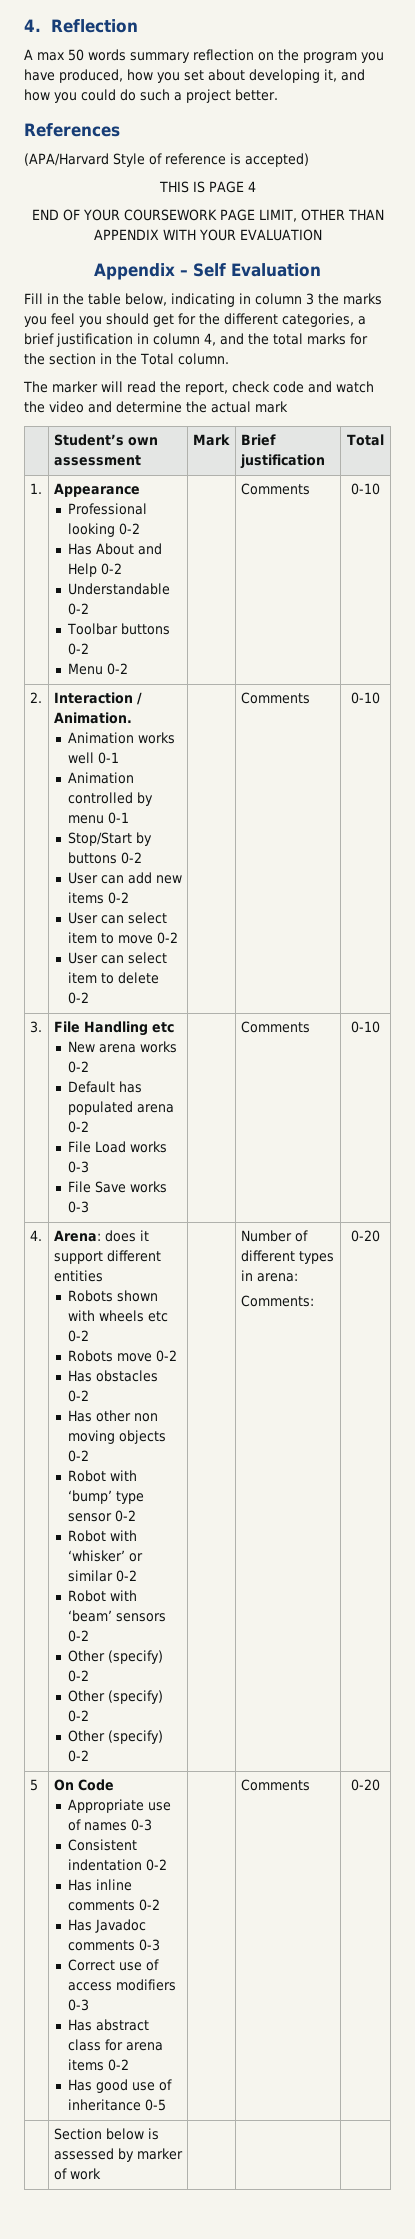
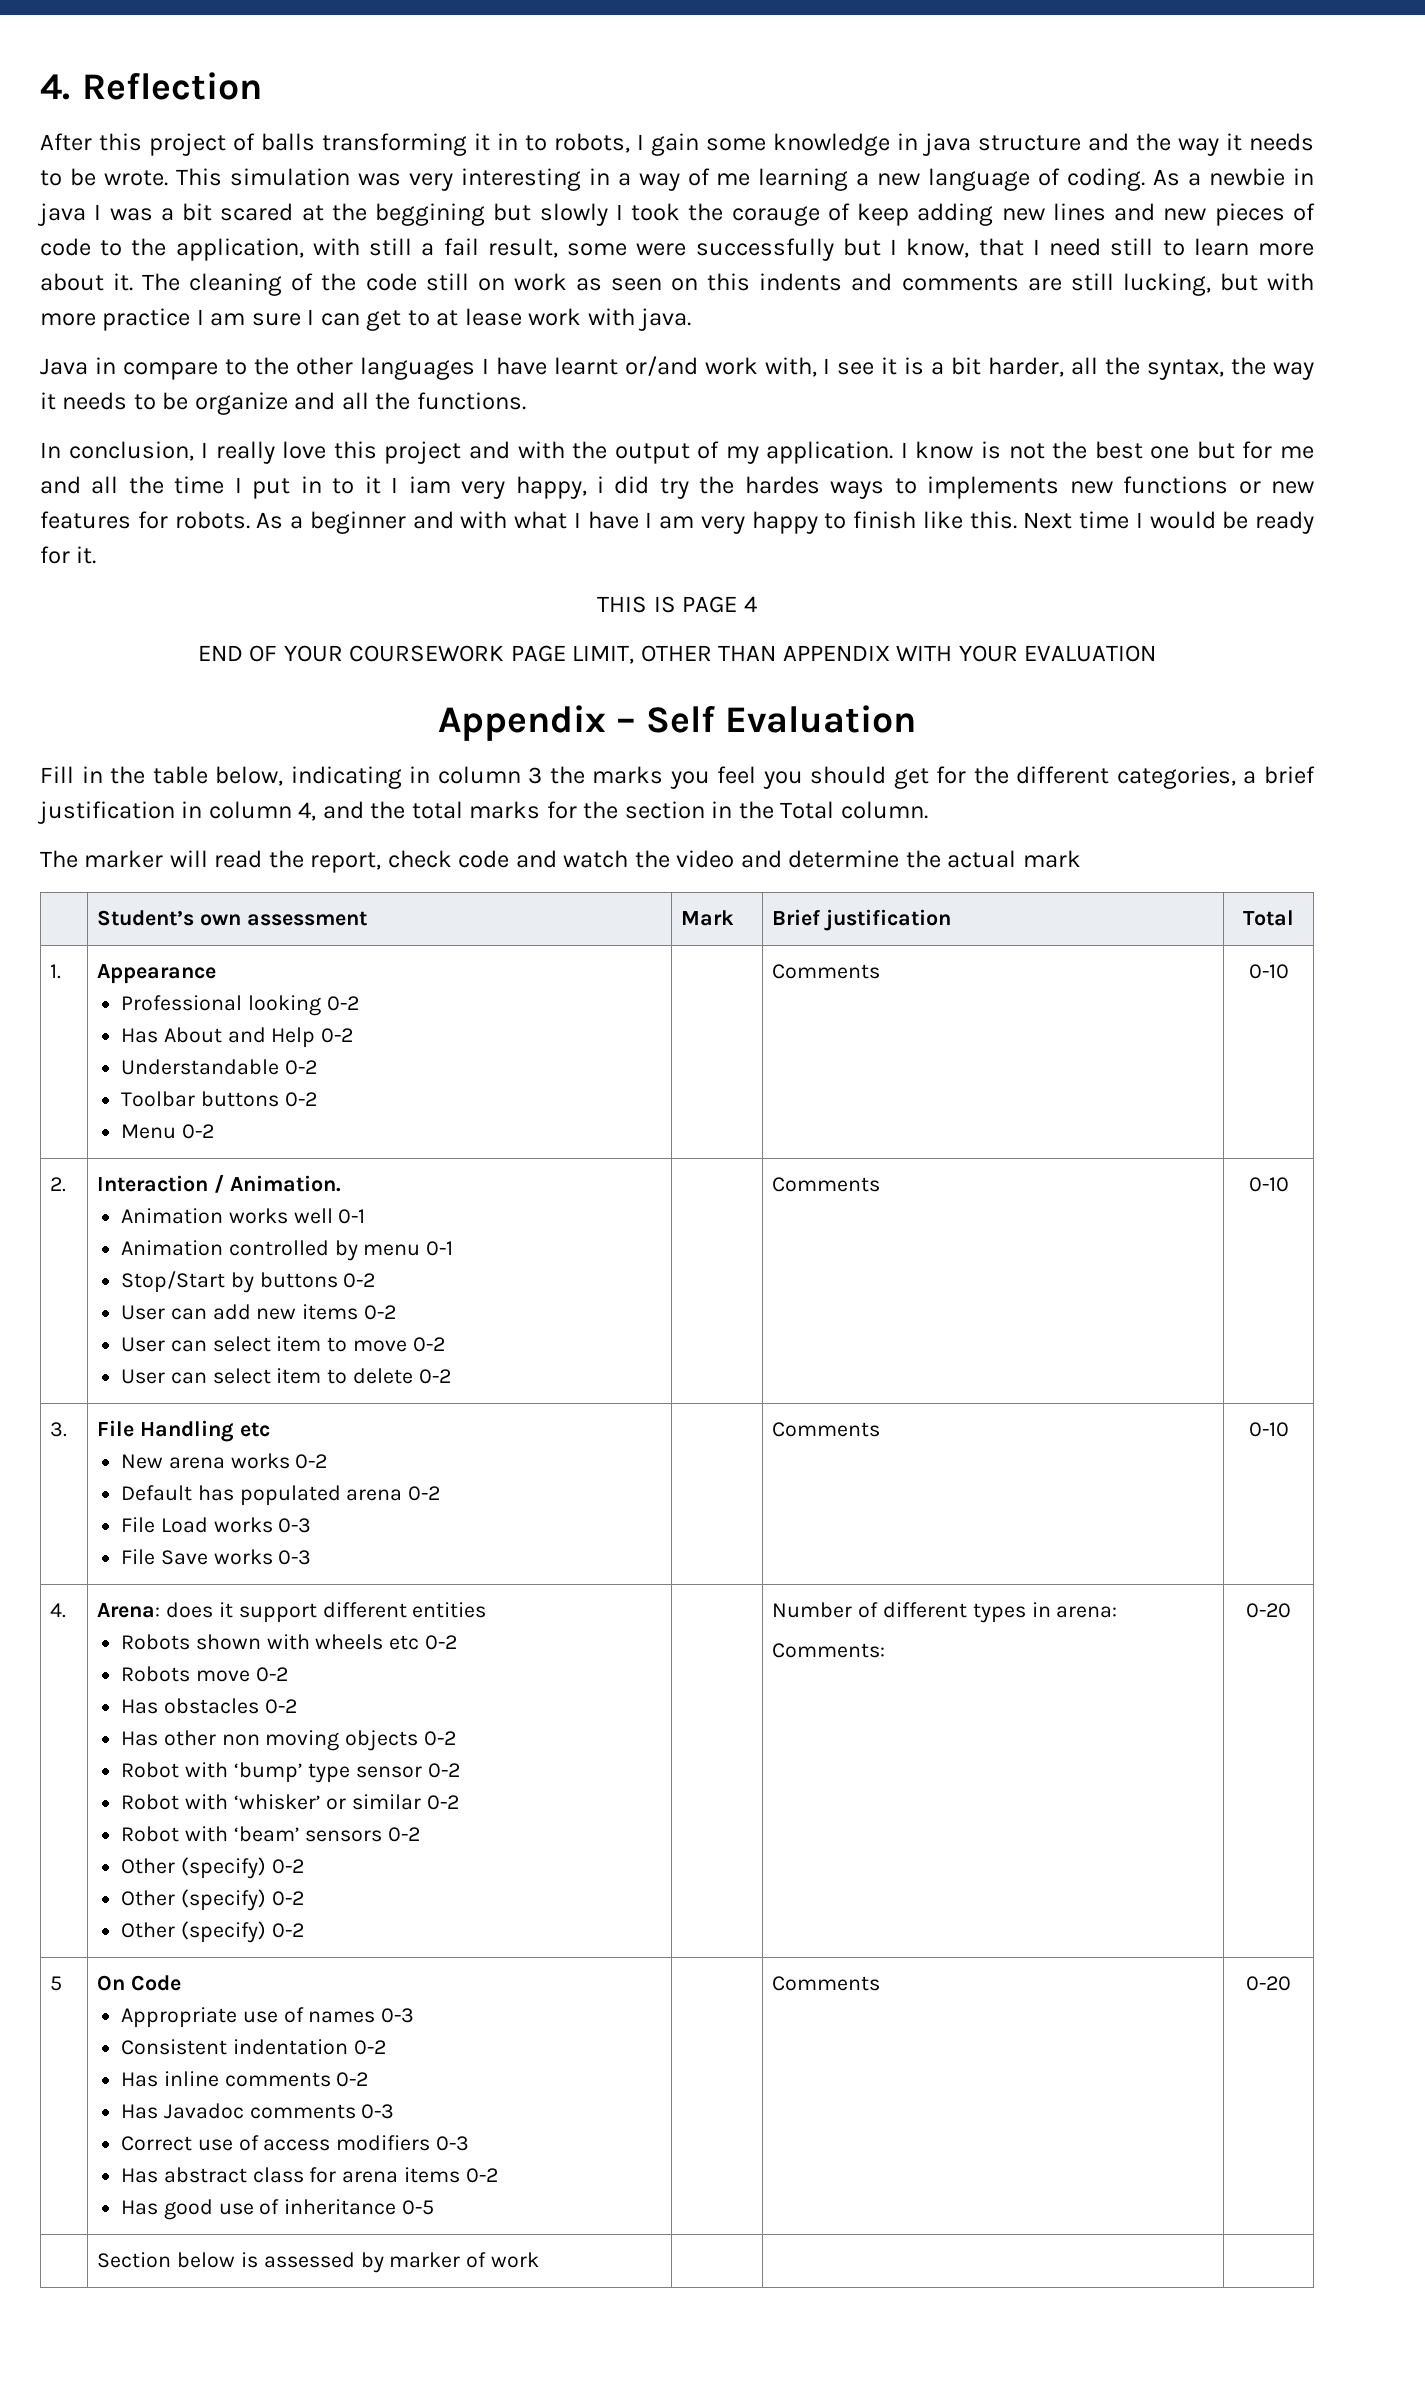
- A max 50 words summary reflection on the program you have produced, how you set about developing it, and how you could do such a project better.
- References
- (APA/Harvard Style of reference is accepted)
+ After this project of balls transforming it in to robots, I gain some knowledge in java structure and the way it needs to be wrote. This simulation was very interesting in a way of me learning a new language of coding. As a newbie in java I was a bit scared at the beggining but slowly I took the corauge of keep adding new lines and new pieces of code to the application, with still a fail result, some were successfully but I know, that I need still to learn more about it. The cleaning of the code still on work as seen on this indents and comments are still lucking, but with more practice I am sure I can get to at lease work with java.
+ Java in compare to the other languages I have learnt or/and work with, I see it is a bit harder, all the syntax, the way it needs to be organize and all the functions.
+ In conclusion, I really love this project and with the output of my application. I know is not the best one but for me and all the time I put in to it I iam very happy, i did try the hardes ways to implements new functions or new features for robots. As a beginner and with what I have I am very happy to finish like this. Next time I would be ready for it.

